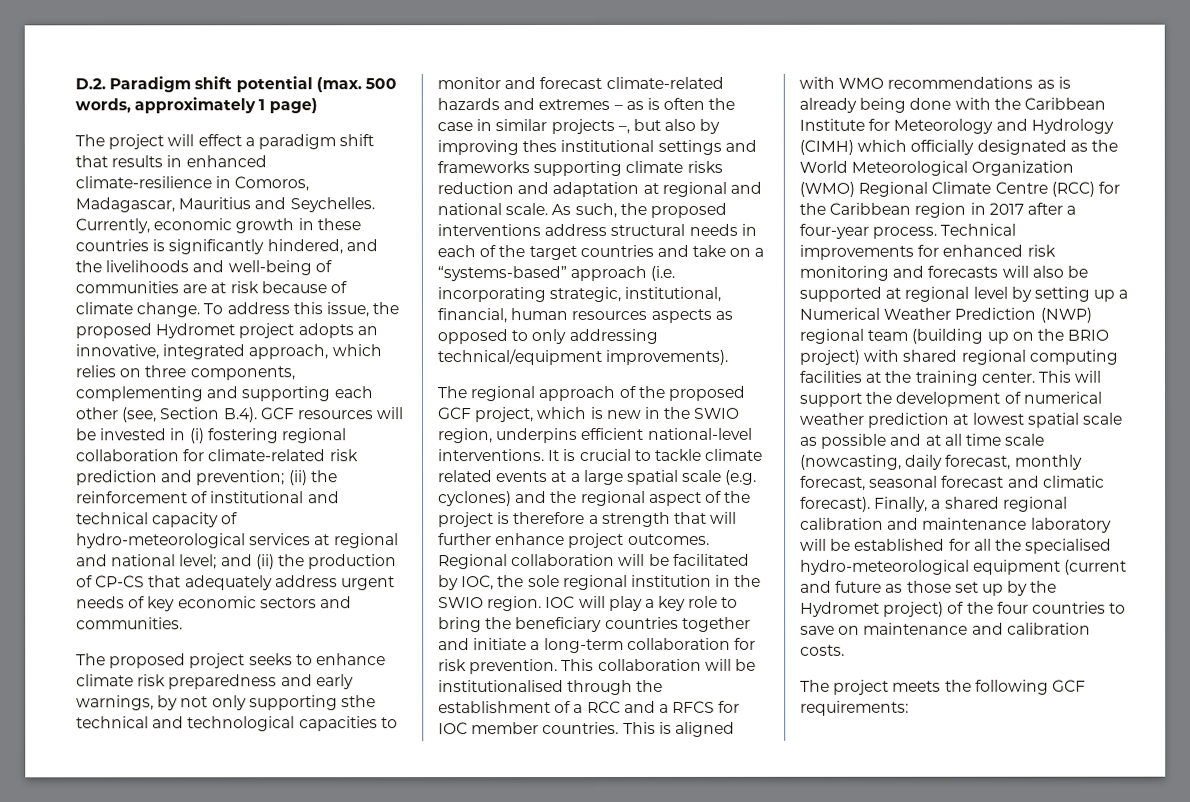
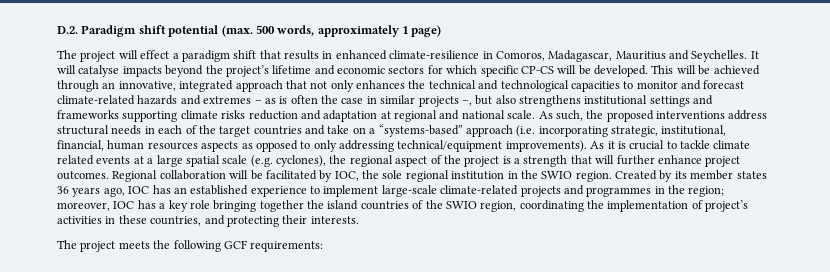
- Currently, economic growth in these countries is significantly hindered, and the livelihoods and well-being of communities are at risk because of climate change. To address this issue, the proposed Hydromet project adopts an innovative, integrated approach, which relies on three components, complementing and supporting each other (see, Section B.4). GCF resources will be invested in (i) fostering regional collaboration for climate-related risk prediction and prevention; (ii) the reinforcement of institutional and technical capacity of hydro-meteorological services at regional and national level; and (ii) the production of CP-CS that adequately address urgent needs of key economic sectors and communities.
- The proposed project seeks to enhance climate risk preparedness and early warnings, by not only supporting sthe technical and technological capacities to monitor and forecast climate-related hazards and extremes – as is often the case in similar projects –, but also by improving thes institutional settings and frameworks supporting climate risks reduction and adaptation at regional and national scale.
+ It will catalyse impacts beyond the project’s lifetime and economic sectors for which specific CP-CS will be developed. This will be achieved through an innovative, integrated approach that not only enhances the technical and technological capacities to monitor and forecast climate-related hazards and extremes – as is often the case in similar projects –, but also strengthens institutional settings and frameworks supporting climate risks reduction and adaptation at regional and national scale.
- As such, the proposed interventions address structural needs in each of the target countries and take on a “systems-based” approach (i.e. incorporating strategic, institutional, financial, human resources aspects as opposed to only addressing technical/equipment improvements).
- The regional approach of the proposed GCF project, which is new in the SWIO region, underpins efficient national-level interventions. It is crucial to tackle climate related events at a large spatial scale (e.g. cyclones) and the regional aspect of the project is therefore a strength that will further enhance project outcomes.
+ As such, the proposed interventions address structural needs in each of the target countries and take on a “systems-based” approach (i.e. incorporating strategic, institutional, financial, human resources aspects as opposed to only addressing technical/equipment improvements). As it is crucial to tackle climate related events at a large spatial scale (e.g. cyclones), the regional aspect of the project is a strength that will further enhance project outcomes.
- IOC will play a key role to bring the beneficiary countries together and initiate a long-term collaboration for risk prevention. This collaboration will be institutionalised through the establishment of a RCC and a RFCS for IOC member countries. This is aligned with WMO recommendations as is already being done with the Caribbean Institute for Meteorology and Hydrology (CIMH) which officially designated as the World Meteorological Organization (WMO) Regional Climate Centre (RCC) for the Caribbean region in 2017 after a four-year process. Technical improvements for enhanced risk monitoring and forecasts will also be supported at regional level by setting up a Numerical Weather Prediction (NWP) regional team (building up on the BRIO project) with shared regional computing facilities at the training center. This will support the development of numerical weather prediction at lowest spatial scale as possible and at all time scale (nowcasting, daily forecast, monthly forecast, seasonal forecast and climatic forecast). Finally, a shared regional calibration and maintenance laboratory will be established for all the specialised hydro-meteorological equipment (current and future as those set up by the Hydromet project) of the four countries to save on maintenance and calibration costs.
+ Created by its member states 36 years ago, IOC has an established experience to implement large-scale climate-related projects and programmes in the region; moreover, IOC has a key role bringing together the island countries of the SWIO region, coordinating the implementation of project’s activities in these countries, and protecting their interests.

